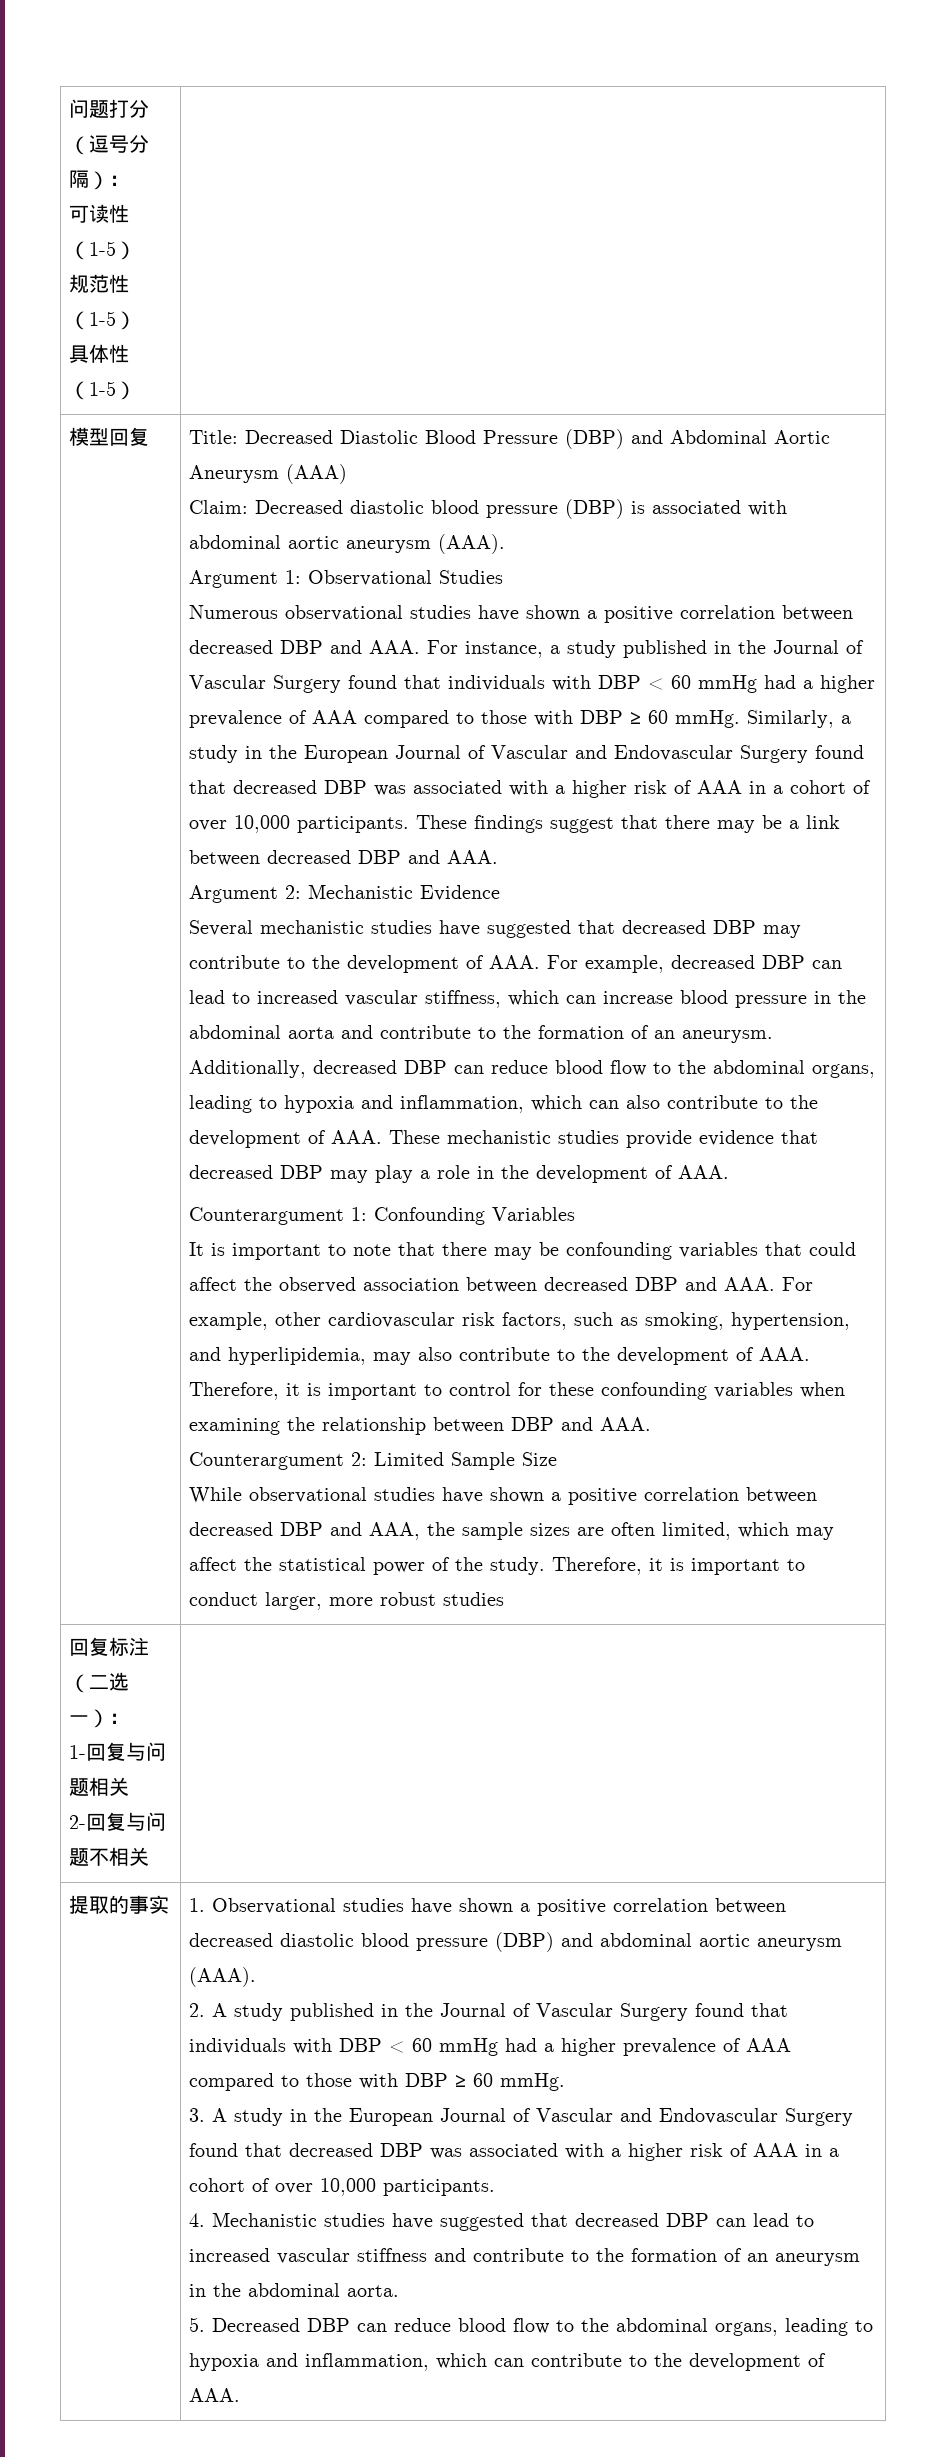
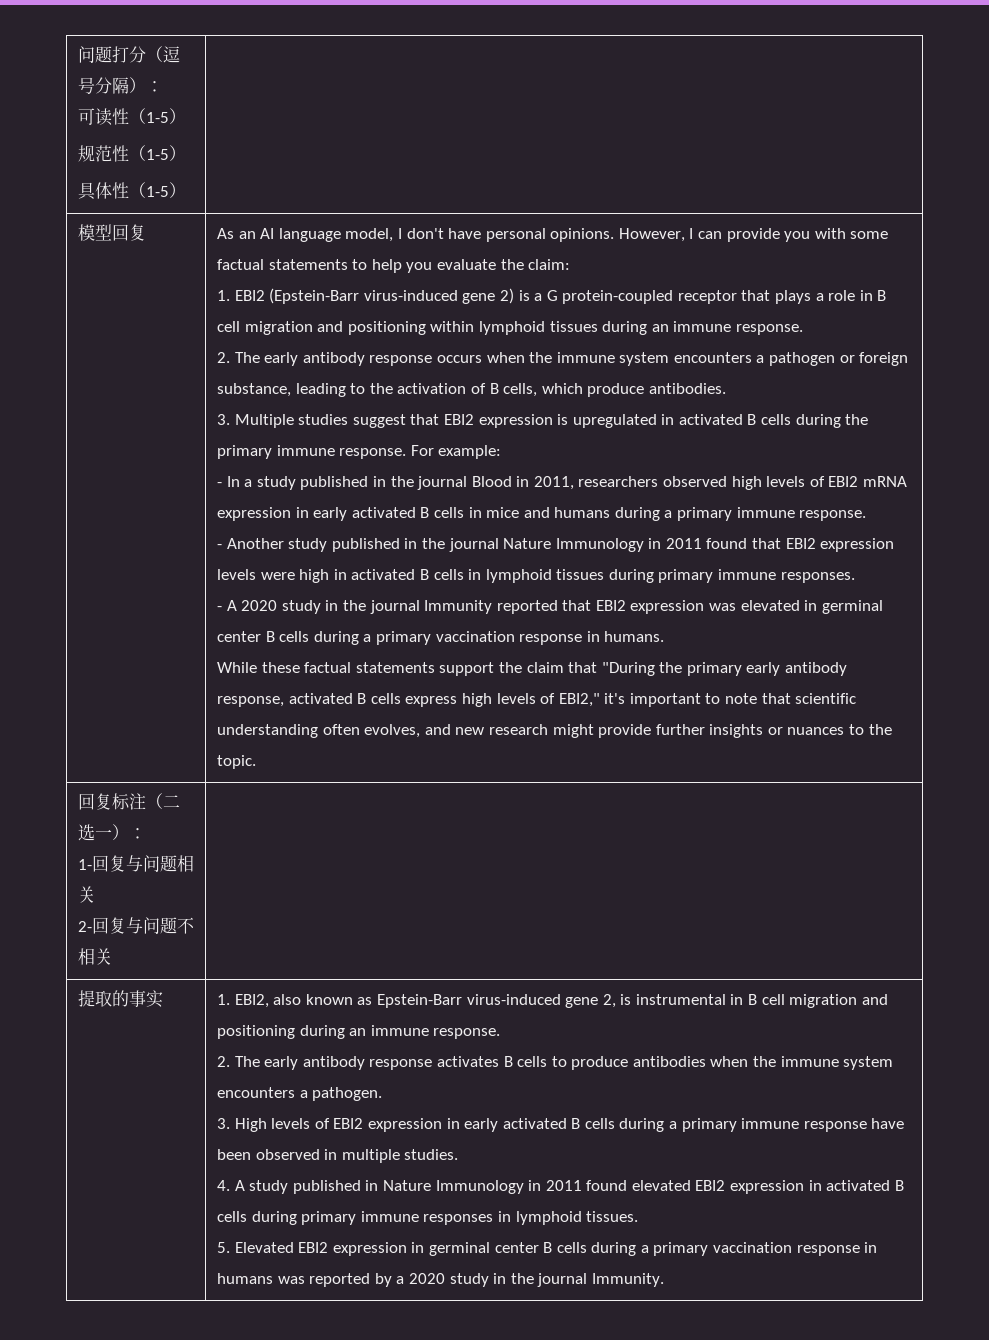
- Title: Decreased Diastolic Blood Pressure (DBP) and Abdominal Aortic Aneurysm (AAA)
- Claim: Decreased diastolic blood pressure (DBP) is associated with abdominal aortic aneurysm (AAA).
- Argument 1: Observational Studies
- Numerous observational studies have shown a positive correlation between decreased DBP and AAA. For instance, a study published in the Journal of Vascular Surgery found that individuals with DBP < 60 mmHg had a higher prevalence of AAA compared to those with DBP ≥ 60 mmHg. Similarly, a study in the European Journal of Vascular and Endovascular Surgery found that decreased DBP was associated with a higher risk of AAA in a cohort of over 10,000 participants. These findings suggest that there may be a link between decreased DBP and AAA.
- Argument 2: Mechanistic Evidence
- Several mechanistic studies have suggested that decreased DBP may contribute to the development of AAA. For example, decreased DBP can lead to increased vascular stiffness, which can increase blood pressure in the abdominal aorta and contribute to the formation of an aneurysm. Additionally, decreased DBP can reduce blood flow to the abdominal organs, leading to hypoxia and inflammation, which can also contribute to the development of AAA. These mechanistic studies provide evidence that decreased DBP may play a role in the development of AAA.
- Counterargument 1: Confounding Variables
- It is important to note that there may be confounding variables that could affect the observed association between decreased DBP and AAA. For example, other cardiovascular risk factors, such as smoking, hypertension, and hyperlipidemia, may also contribute to the development of AAA. Therefore, it is important to control for these confounding variables when examining the relationship between DBP and AAA.
- Counterargument 2: Limited Sample Size
- While observational studies have shown a positive correlation between decreased DBP and AAA, the sample sizes are often limited, which may affect the statistical power of the study. Therefore, it is important to conduct larger, more robust studies
+ As an AI language model, I don't have personal opinions. However, I can provide you with some factual statements to help you evaluate the claim:
+ 1. EBI2 (Epstein-Barr virus-induced gene 2) is a G protein-coupled receptor that plays a role in B cell migration and positioning within lymphoid tissues during an immune response.
+ 2. The early antibody response occurs when the immune system encounters a pathogen or foreign substance, leading to the activation of B cells, which produce antibodies.
+ 3. Multiple studies suggest that EBI2 expression is upregulated in activated B cells during the primary immune response. For example:
+ - In a study published in the journal Blood in 2011, researchers observed high levels of EBI2 mRNA expression in early activated B cells in mice and humans during a primary immune response.
+ - Another study published in the journal Nature Immunology in 2011 found that EBI2 expression levels were high in activated B cells in lymphoid tissues during primary immune responses.
+ - A 2020 study in the journal Immunity reported that EBI2 expression was elevated in germinal center B cells during a primary vaccination response in humans.
+ While these factual statements support the claim that "During the primary early antibody response, activated B cells express high levels of EBI2," it's important to note that scientific understanding often evolves, and new research might provide further insights or nuances to the topic.
- 1. Observational studies have shown a positive correlation between decreased diastolic blood pressure (DBP) and abdominal aortic aneurysm (AAA).
- 2. A study published in the Journal of Vascular Surgery found that individuals with DBP < 60 mmHg had a higher prevalence of AAA compared to those with DBP ≥ 60 mmHg.
- 3. A study in the European Journal of Vascular and Endovascular Surgery found that decreased DBP was associated with a higher risk of AAA in a cohort of over 10,000 participants.
- 4. Mechanistic studies have suggested that decreased DBP can lead to increased vascular stiffness and contribute to the formation of an aneurysm in the abdominal aorta.
- 5. Decreased DBP can reduce blood flow to the abdominal organs, leading to hypoxia and inflammation, which can contribute to the development of AAA.
+ 1. EBI2, also known as Epstein-Barr virus-induced gene 2, is instrumental in B cell migration and positioning during an immune response.
+ 2. The early antibody response activates B cells to produce antibodies when the immune system encounters a pathogen.
+ 3. High levels of EBI2 expression in early activated B cells during a primary immune response have been observed in multiple studies.
+ 4. A study published in Nature Immunology in 2011 found elevated EBI2 expression in activated B cells during primary immune responses in lymphoid tissues.
+ 5. Elevated EBI2 expression in germinal center B cells during a primary vaccination response in humans was reported by a 2020 study in the journal Immunity.

